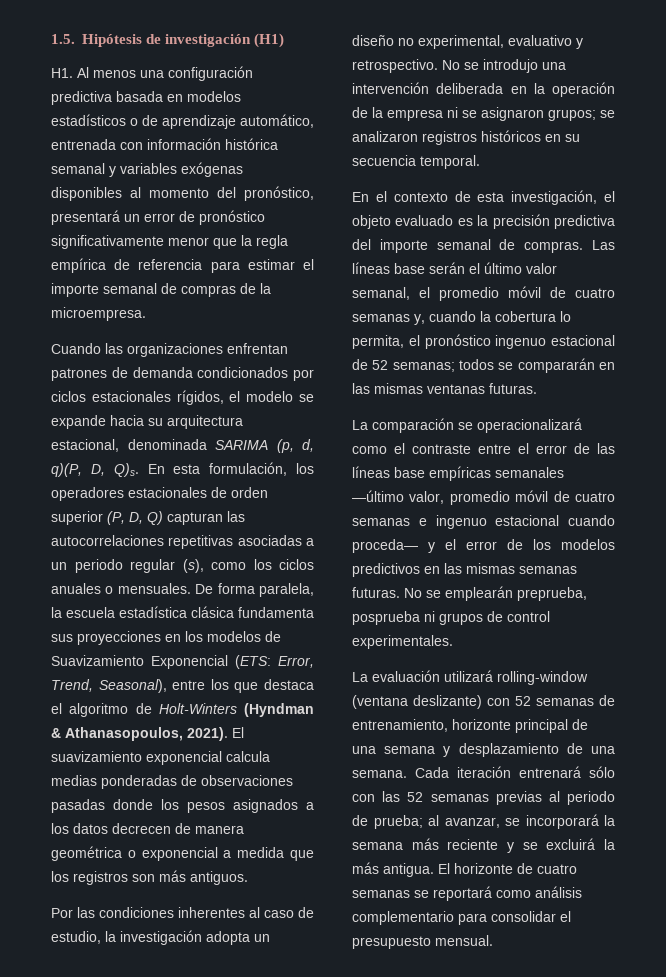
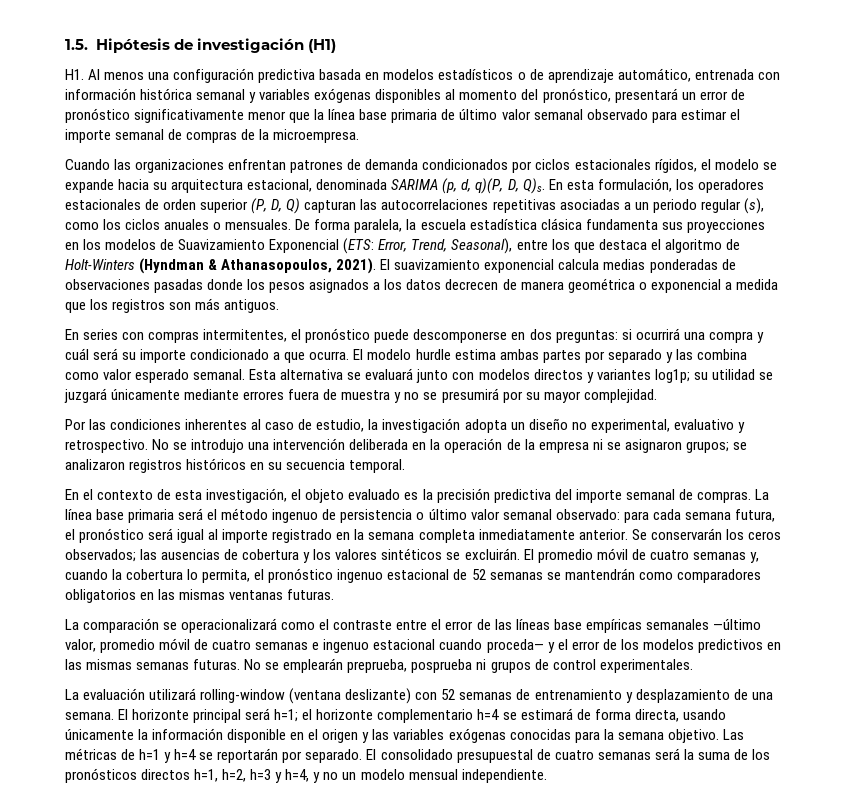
- H1. Al menos una configuración predictiva basada en modelos estadísticos o de aprendizaje automático, entrenada con información histórica semanal y variables exógenas disponibles al momento del pronóstico, presentará un error de pronóstico significativamente menor que la regla empírica de referencia para estimar el importe semanal de compras de la microempresa.
+ H1. Al menos una configuración predictiva basada en modelos estadísticos o de aprendizaje automático, entrenada con información histórica semanal y variables exógenas disponibles al momento del pronóstico, presentará un error de pronóstico significativamente menor que la línea base primaria de último valor semanal observado para estimar el importe semanal de compras de la microempresa.
+ En series con compras intermitentes, el pronóstico puede descomponerse en dos preguntas: si ocurrirá una compra y cuál será su importe condicionado a que ocurra. El modelo hurdle estima ambas partes por separado y las combina como valor esperado semanal. Esta alternativa se evaluará junto con modelos directos y variantes log1p; su utilidad se juzgará únicamente mediante errores fuera de muestra y no se presumirá por su mayor complejidad.
- Las líneas base serán el último valor semanal, el promedio móvil de cuatro semanas y, cuando la cobertura lo permita, el pronóstico ingenuo estacional de 52 semanas; todos se compararán en las mismas ventanas futuras.
+ La línea base primaria será el método ingenuo de persistencia o último valor semanal observado: para cada semana futura, el pronóstico será igual al importe registrado en la semana completa inmediatamente anterior. Se conservarán los ceros observados; las ausencias de cobertura y los valores sintéticos se excluirán. El promedio móvil de cuatro semanas y, cuando la cobertura lo permita, el pronóstico ingenuo estacional de 52 semanas se mantendrán como comparadores obligatorios en las mismas ventanas futuras.
- La evaluación utilizará rolling-window (ventana deslizante) con 52 semanas de entrenamiento, horizonte principal de una semana y desplazamiento de una semana.
+ La evaluación utilizará rolling-window (ventana deslizante) con 52 semanas de entrenamiento y desplazamiento de una semana.
- Cada iteración entrenará sólo con las 52 semanas previas al periodo de prueba; al avanzar, se incorporará la semana más reciente y se excluirá la más antigua. El horizonte de cuatro semanas se reportará como análisis complementario para consolidar el presupuesto mensual.
+ El horizonte principal será h=1; el horizonte complementario h=4 se estimará de forma directa, usando únicamente la información disponible en el origen y las variables exógenas conocidas para la semana objetivo. Las métricas de h=1 y h=4 se reportarán por separado. El consolidado presupuestal de cuatro semanas será la suma de los pronósticos directos h=1, h=2, h=3 y h=4, y no un modelo mensual independiente.

